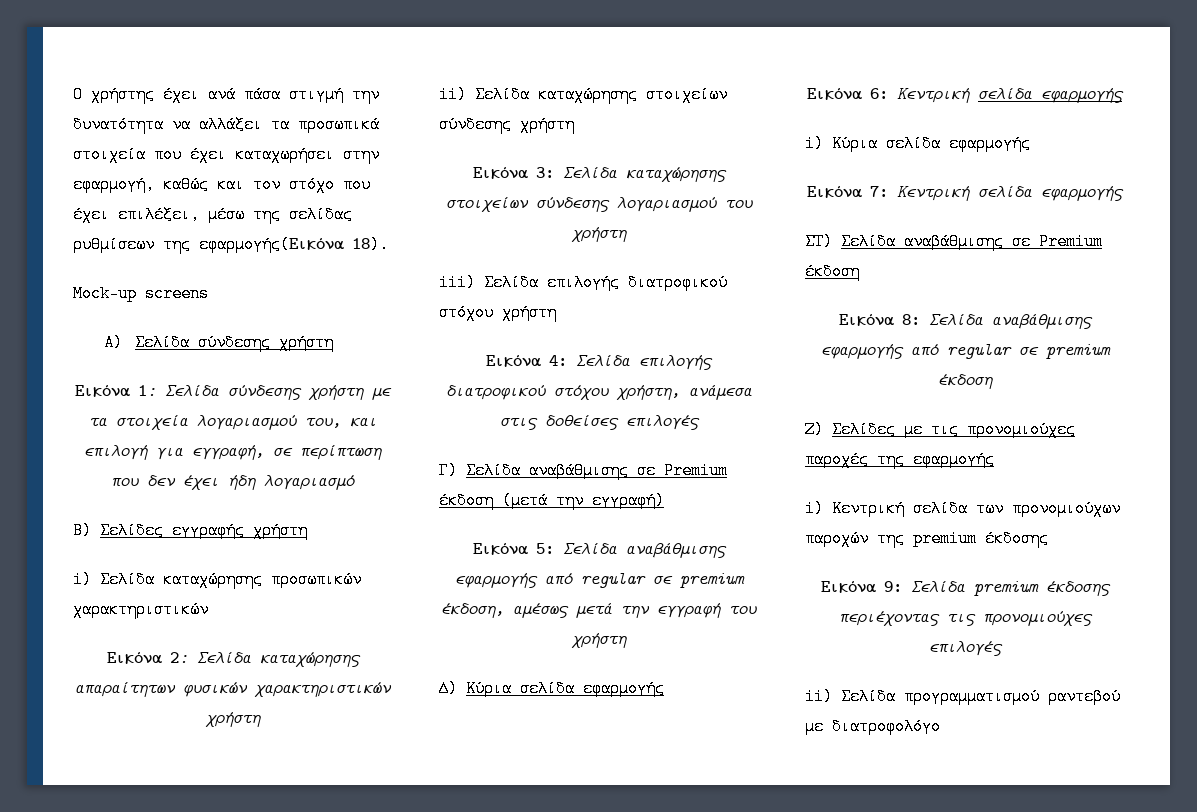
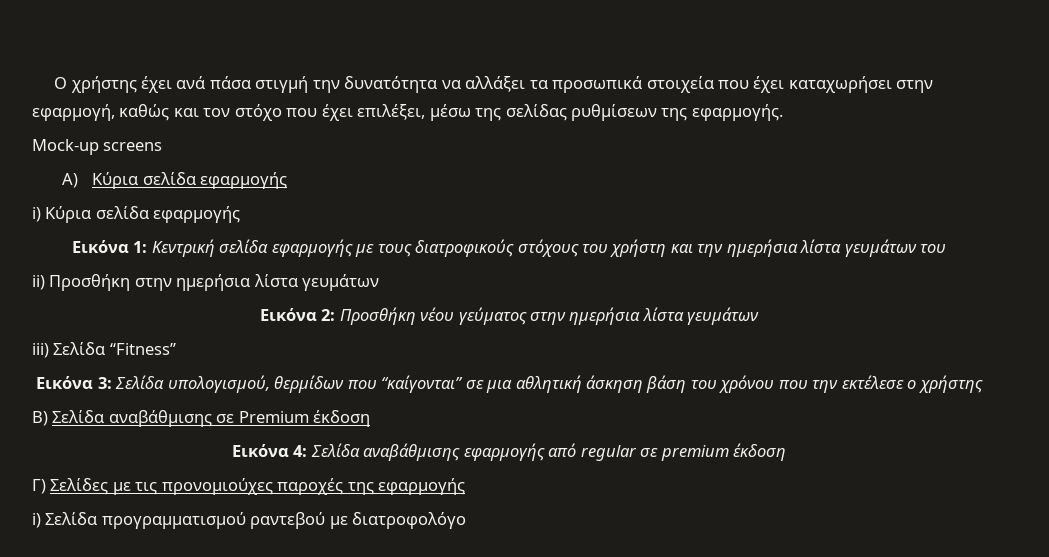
- Ο χρήστης έχει ανά πάσα στιγμή την δυνατότητα να αλλάξει τα προσωπικά στοιχεία που έχει καταχωρήσει στην εφαρμογή, καθώς και τον στόχο που έχει επιλέξει, μέσω της σελίδας ρυθμίσεων της εφαρμογής(Εικόνα 18).
+ Ο χρήστης έχει ανά πάσα στιγμή την δυνατότητα να αλλάξει τα προσωπικά στοιχεία που έχει καταχωρήσει στην εφαρμογή, καθώς και τον στόχο που έχει επιλέξει, μέσω της σελίδας ρυθμίσεων της εφαρμογής.
- A) Σελίδα σύνδεσης χρήστη
- Εικόνα 1: Σελίδα σύνδεσης χρήστη με τα στοιχεία λογαριασμού του, και επιλογή για εγγραφή, σε περίπτωση που δεν έχει ήδη λογαριασμό
- Β) Σελίδες εγγραφής χρήστη
- i) Σελίδα καταχώρησης προσωπικών χαρακτηριστικών
- Εικόνα 2: Σελίδα καταχώρησης απαραίτητων φυσικών χαρακτηριστικών χρήστη
- ii) Σελίδα καταχώρησης στοιχείων σύνδεσης χρήστη
- Εικόνα 3: Σελίδα καταχώρησης στοιχείων σύνδεσης λογαριασμού του χρήστη
- iii) Σελίδα επιλογής διατροφικού στόχου χρήστη
- Εικόνα 4: Σελίδα επιλογής διατροφικού στόχου χρήστη, ανάμεσα στις δοθείσες επιλογές
- Γ) Σελίδα αναβάθμισης σε Premium έκδοση (μετά την εγγραφή)
- Εικόνα 5: Σελίδα αναβάθμισης εφαρμογής από regular σε premium έκδοση, αμέσως μετά την εγγραφή του χρήστη
- Δ) Κύρια σελίδα εφαρμογής
- Εικόνα 6: Κεντρική σελίδα εφαρμογής
+ A) Κύρια σελίδα εφαρμογής
- Εικόνα 7: Κεντρική σελίδα εφαρμογής
- ΣΤ) Σελίδα αναβάθμισης σε Premium έκδοση
+ Εικόνα 1: Κεντρική σελίδα εφαρμογής με τους διατροφικούς στόχους του χρήστη και την ημερήσια λίστα γευμάτων του
+ ii) Προσθήκη στην ημερήσια λίστα γευμάτων
+ Εικόνα 2: Προσθήκη νέου γεύματος στην ημερήσια λίστα γευμάτων
+ iii) Σελίδα ‘‘Fitness’’
+ Εικόνα 3: Σελίδα υπολογισμού, θερμίδων που ‘‘καίγονται’’ σε μια αθλητική άσκηση βάση του χρόνου που την εκτέλεσε ο χρήστης
+ B) Σελίδα αναβάθμισης σε Premium έκδοση
- Εικόνα 8: Σελίδα αναβάθμισης εφαρμογής από regular σε premium έκδοση
+ Εικόνα 4: Σελίδα αναβάθμισης εφαρμογής από regular σε premium έκδοση
- Ζ) Σελίδες με τις προνομιούχες παροχές της εφαρμογής
+ Γ) Σελίδες με τις προνομιούχες παροχές της εφαρμογής
- i) Κεντρική σελίδα των προνομιούχων παροχών της premium έκδοσης
- Εικόνα 9: Σελίδα premium έκδοσης περιέχοντας τις προνομιούχες επιλογές
- ii) Σελίδα προγραμματισμού ραντεβού με διατροφολόγο
+ i) Σελίδα προγραμματισμού ραντεβού με διατροφολόγο

